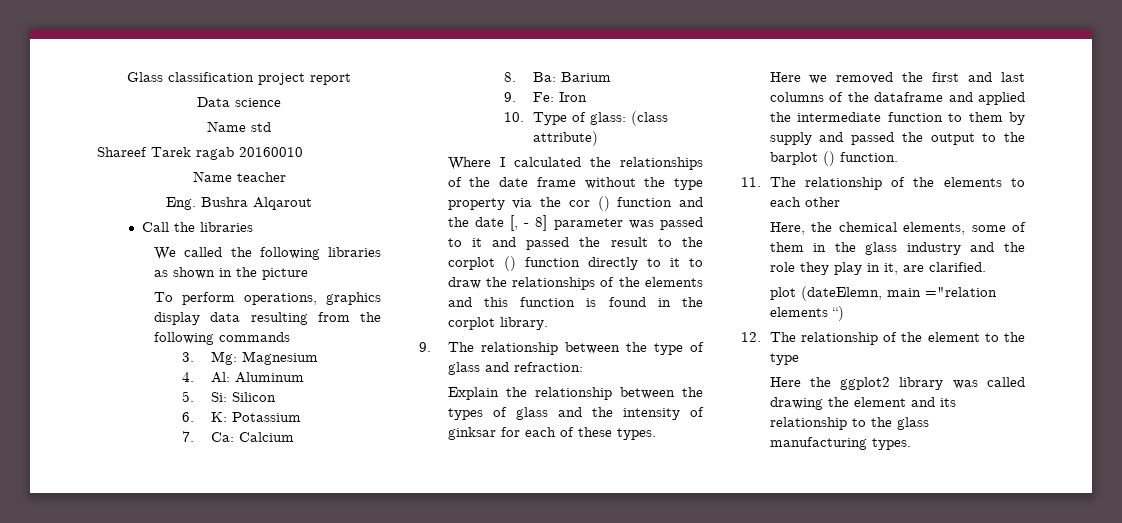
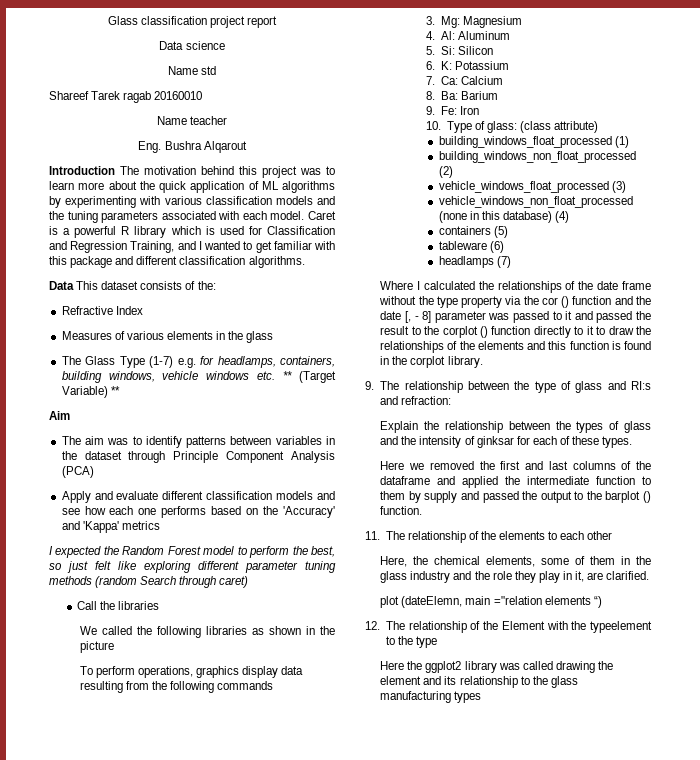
+ Introduction The motivation behind this project was to learn more about the quick application of ML algorithms by experimenting with various classification models and the tuning parameters associated with each model. Caret is a powerful R library which is used for Classification and Regression Training, and I wanted to get familiar with this package and different classification algorithms.
+ Data This dataset consists of the:
+ Refractive Index
+ Measures of various elements in the glass
+ The Glass Type (1-7) e.g. for headlamps, containers, building windows, vehicle windows etc. ** (Target Variable) **
+ Aim
+ The aim was to identify patterns between variables in the dataset through Principle Component Analysis (PCA)
+ Apply and evaluate different classification models and see how each one performs based on the 'Accuracy' and 'Kappa' metrics
+ I expected the Random Forest model to perform the best, so just felt like exploring different parameter tuning methods (random Search through caret)
+ building_windows_float_processed (1)
+ building_windows_non_float_processed (2)
+ vehicle_windows_float_processed (3)
+ vehicle_windows_non_float_processed (none in this database) (4)
+ containers (5)
+ tableware (6)
+ headlamps (7)
- 9. The relationship between the type of glass and refraction:
+ 9. The relationship between the type of glass and RI:s and refraction:
- 12. The relationship of the element to the type
+ 12. The relationship of the Element with the typeelement to the type
- Here the ggplot2 library was called drawing the element and its relationship to the glass manufacturing types.
+ Here the ggplot2 library was called drawing the element and its relationship to the glass manufacturing types

